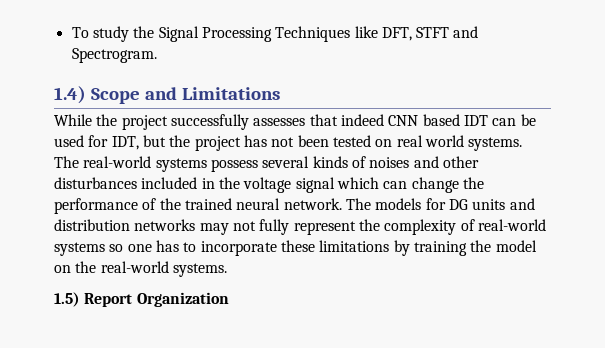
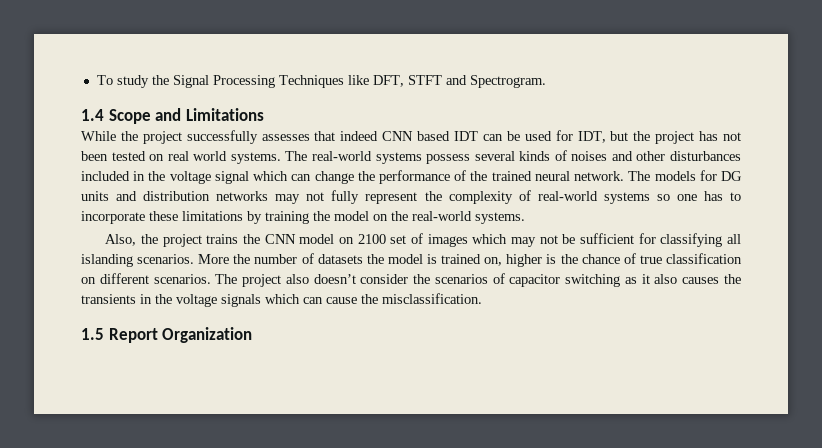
- 1.4) Scope and Limitations
+ 1.4 Scope and Limitations
- 1.5) Report Organization
+ Also, the project trains the CNN model on 2100 set of images which may not be sufficient for classifying all islanding scenarios. More the number of datasets the model is trained on, higher is the chance of true classification on different scenarios. The project also doesn’t consider the scenarios of capacitor switching as it also causes the transients in the voltage signals which can cause the misclassification.
+ 1.5 Report Organization

